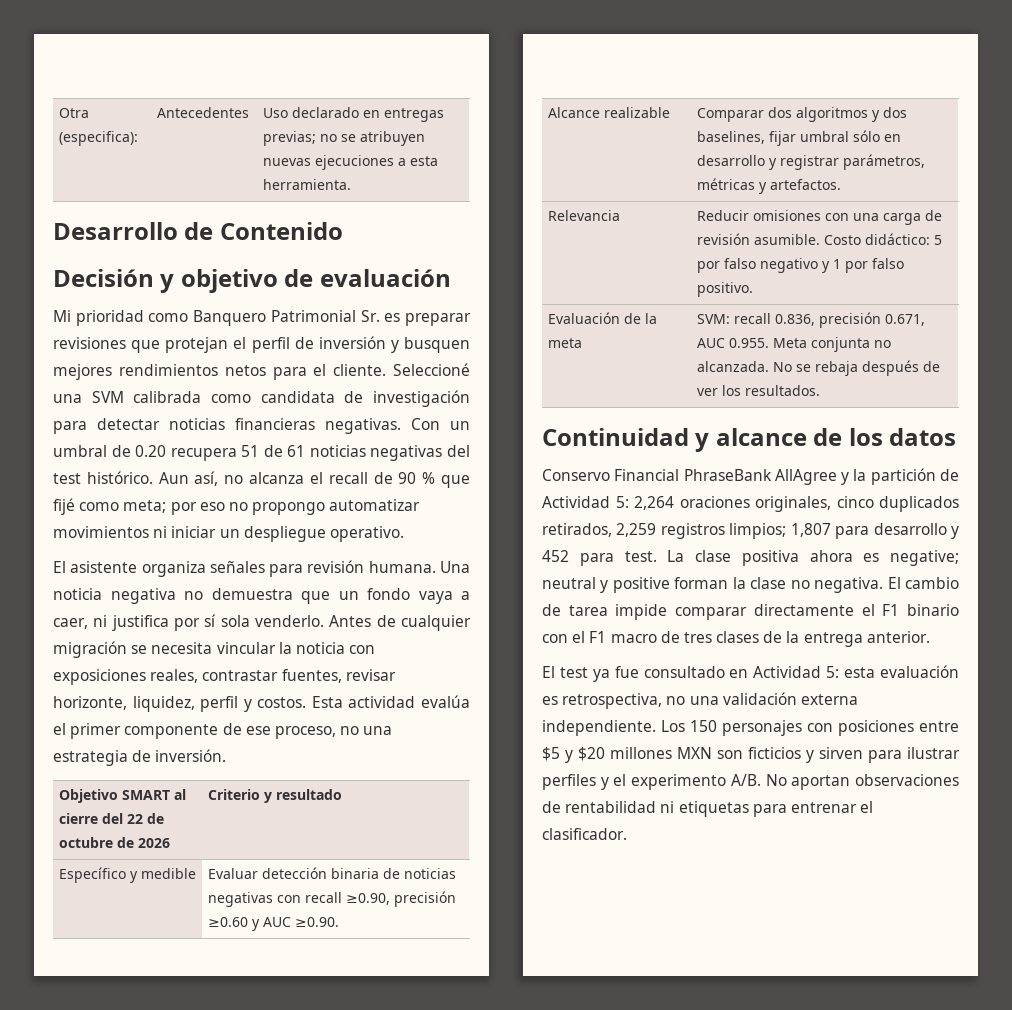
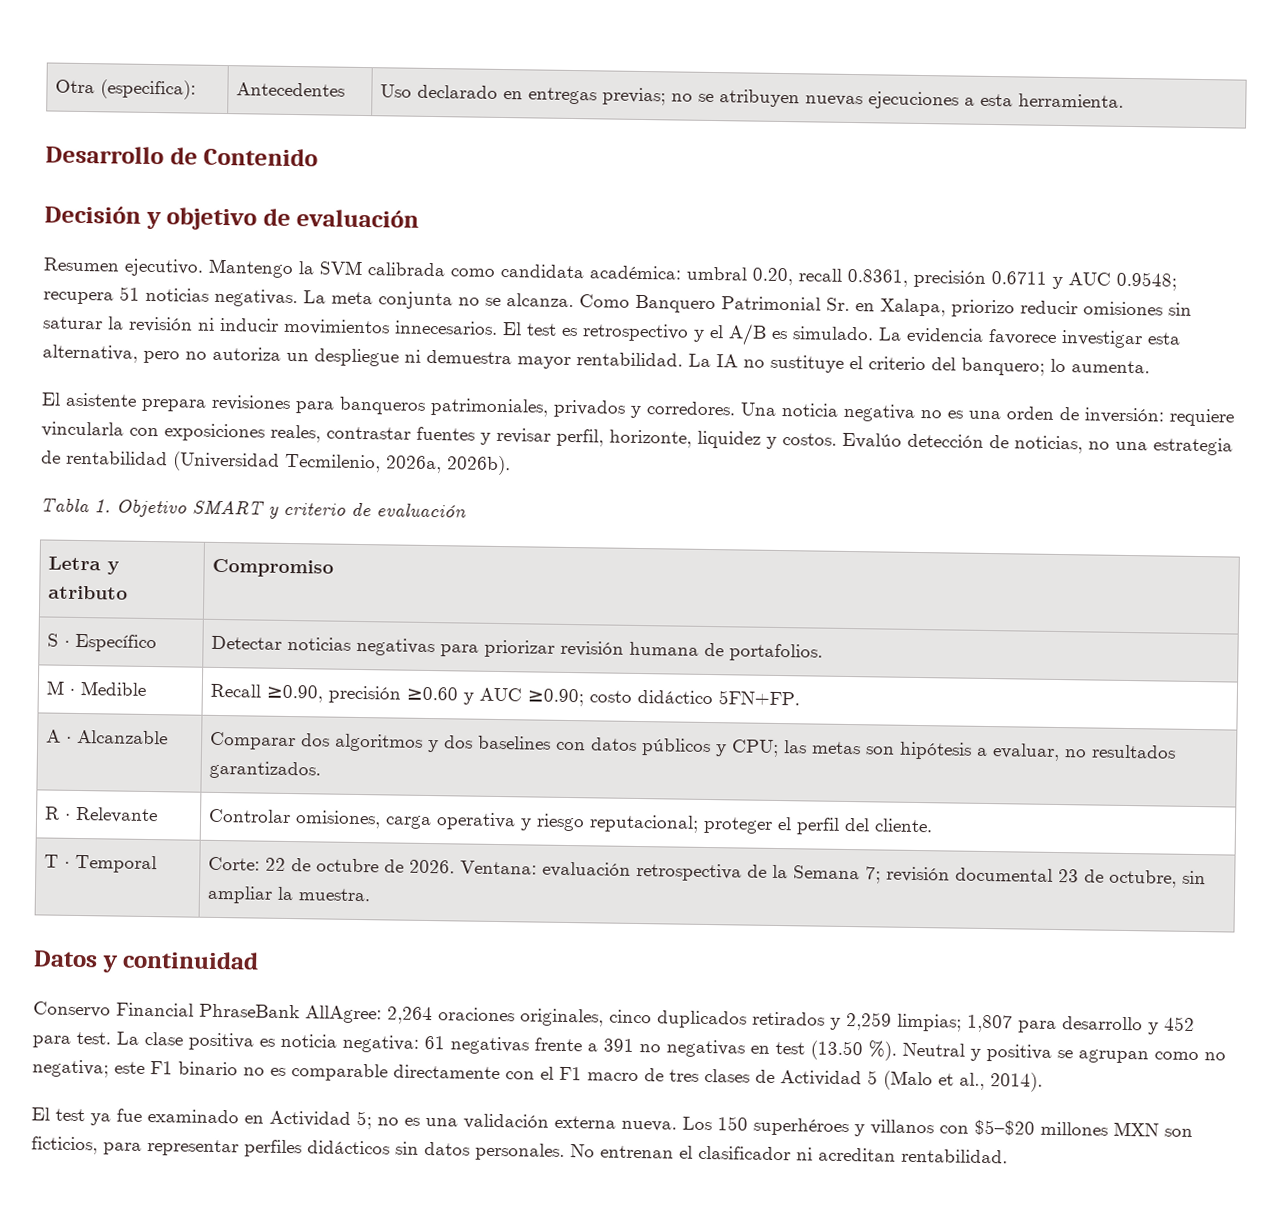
- Mi prioridad como Banquero Patrimonial Sr. es preparar revisiones que protejan el perfil de inversión y busquen mejores rendimientos netos para el cliente. Seleccioné una SVM calibrada como candidata de investigación para detectar noticias financieras negativas. Con un umbral de 0.20 recupera 51 de 61 noticias negativas del test histórico. Aun así, no alcanza el recall de 90 % que fijé como meta; por eso no propongo automatizar movimientos ni iniciar un despliegue operativo.
- El asistente organiza señales para revisión humana. Una noticia negativa no demuestra que un fondo vaya a caer, ni justifica por sí sola venderlo. Antes de cualquier migración se necesita vincular la noticia con exposiciones reales, contrastar fuentes, revisar horizonte, liquidez, perfil y costos. Esta actividad evalúa el primer componente de ese proceso, no una estrategia de inversión.
- Objetivo SMART al cierre del 22 de octubre de 2026 | Criterio y resultado
- Específico y medible | Evaluar detección binaria de noticias negativas con recall ≥0.90, precisión ≥0.60 y AUC ≥0.90.
- Alcance realizable | Comparar dos algoritmos y dos baselines, fijar umbral sólo en desarrollo y registrar parámetros, métricas y artefactos.
- Relevancia | Reducir omisiones con una carga de revisión asumible. Costo didáctico: 5 por falso negativo y 1 por falso positivo.
- Evaluación de la meta | SVM: recall 0.836, precisión 0.671, AUC 0.955. Meta conjunta no alcanzada. No se rebaja después de ver los resultados.
- Continuidad y alcance de los datos
- Conservo Financial PhraseBank AllAgree y la partición de Actividad 5: 2,264 oraciones originales, cinco duplicados retirados, 2,259 registros limpios; 1,807 para desarrollo y 452 para test.
+ Resumen ejecutivo. Mantengo la SVM calibrada como candidata académica: umbral 0.20, recall 0.8361, precisión 0.6711 y AUC 0.9548; recupera 51 noticias negativas. La meta conjunta no se alcanza. Como Banquero Patrimonial Sr. en Xalapa, priorizo reducir omisiones sin saturar la revisión ni inducir movimientos innecesarios. El test es retrospectivo y el A/B es simulado. La evidencia favorece investigar esta alternativa, pero no autoriza un despliegue ni demuestra mayor rentabilidad. La IA no sustituye el criterio del banquero; lo aumenta.
+ El asistente prepara revisiones para banqueros patrimoniales, privados y corredores. Una noticia negativa no es una orden de inversión: requiere vincularla con exposiciones reales, contrastar fuentes y revisar perfil, horizonte, liquidez y costos. Evalúo detección de noticias, no una estrategia de rentabilidad (Universidad Tecmilenio, 2026a, 2026b).
+ Tabla 1. Objetivo SMART y criterio de evaluación
+ Letra y atributo | Compromiso
+ S · Específico | Detectar noticias negativas para priorizar revisión humana de portafolios.
+ M · Medible | Recall ≥0.90, precisión ≥0.60 y AUC ≥0.90; costo didáctico 5FN+FP.
+ A · Alcanzable | Comparar dos algoritmos y dos baselines con datos públicos y CPU; las metas son hipótesis a evaluar, no resultados garantizados.
+ R · Relevante | Controlar omisiones, carga operativa y riesgo reputacional; proteger el perfil del cliente.
+ T · Temporal | Corte: 22 de octubre de 2026. Ventana: evaluación retrospectiva de la Semana 7; revisión documental 23 de octubre, sin ampliar la muestra.
+ Datos y continuidad
+ Conservo Financial PhraseBank AllAgree: 2,264 oraciones originales, cinco duplicados retirados y 2,259 limpias; 1,807 para desarrollo y 452 para test.
- La clase positiva ahora es negative; neutral y positive forman la clase no negativa. El cambio de tarea impide comparar directamente el F1 binario con el F1 macro de tres clases de la entrega anterior.
+ La clase positiva es noticia negativa: 61 negativas frente a 391 no negativas en test (13.50 %). Neutral y positiva se agrupan como no negativa; este F1 binario no es comparable directamente con el F1 macro de tres clases de Actividad 5 (Malo et al., 2014).
- El test ya fue consultado en Actividad 5: esta evaluación es retrospectiva, no una validación externa independiente.
+ El test ya fue examinado en Actividad 5; no es una validación externa nueva.
- Los 150 personajes con posiciones entre $5 y $20 millones MXN son ficticios y sirven para ilustrar perfiles y el experimento A/B. No aportan observaciones de rentabilidad ni etiquetas para entrenar el clasificador.
+ Los 150 superhéroes y villanos con $5–$20 millones MXN son ficticios, para representar perfiles didácticos sin datos personales. No entrenan el clasificador ni acreditan rentabilidad.

